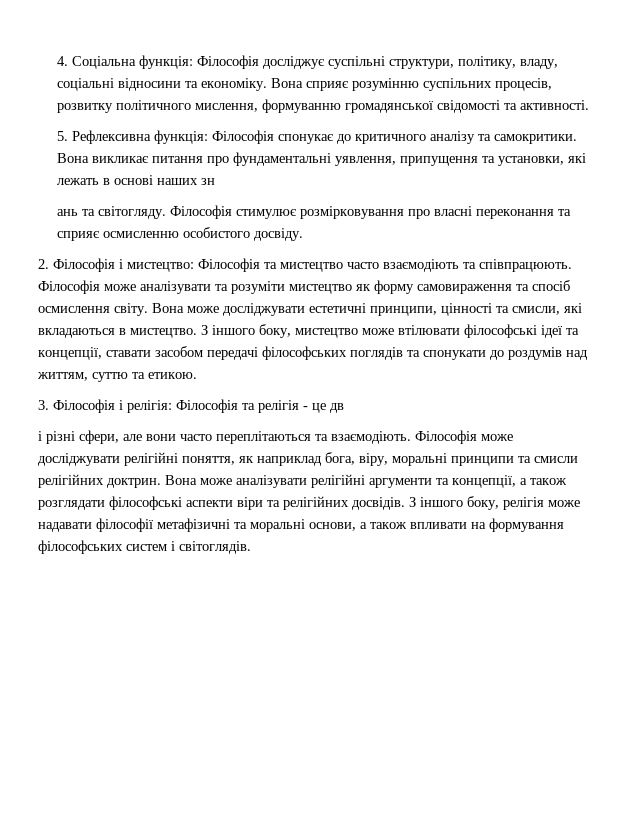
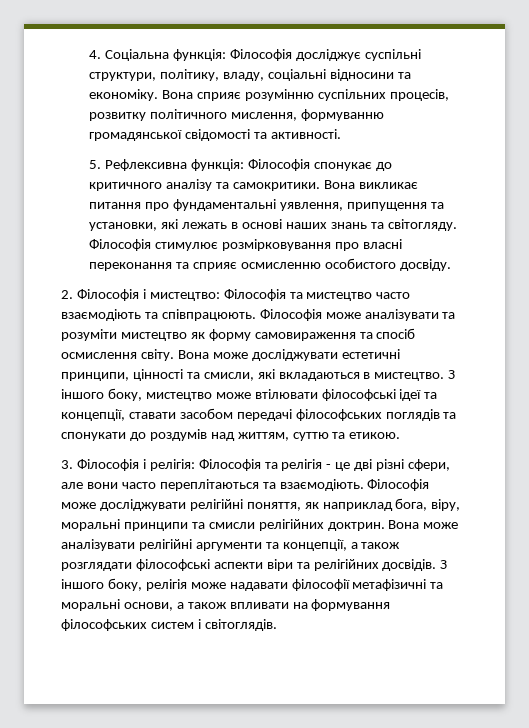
- Вона викликає питання про фундаментальні уявлення, припущення та установки, які лежать в основі наших зн
- ань та світогляду.
+ Вона викликає питання про фундаментальні уявлення, припущення та установки, які лежать в основі наших знань та світогляду.
- 3. Філософія і релігія: Філософія та релігія - це дв
- і різні сфери, але вони часто переплітаються та взаємодіють.
+ 3. Філософія і релігія: Філософія та релігія - це дві різні сфери, але вони часто переплітаються та взаємодіють.

